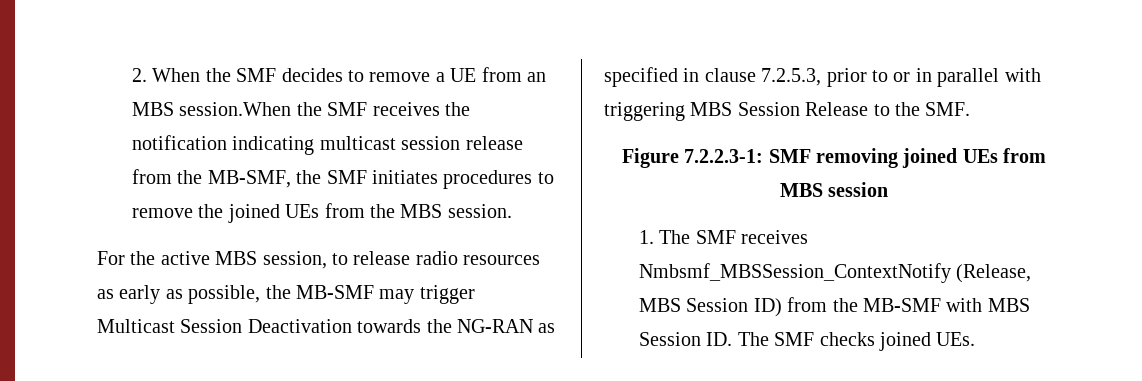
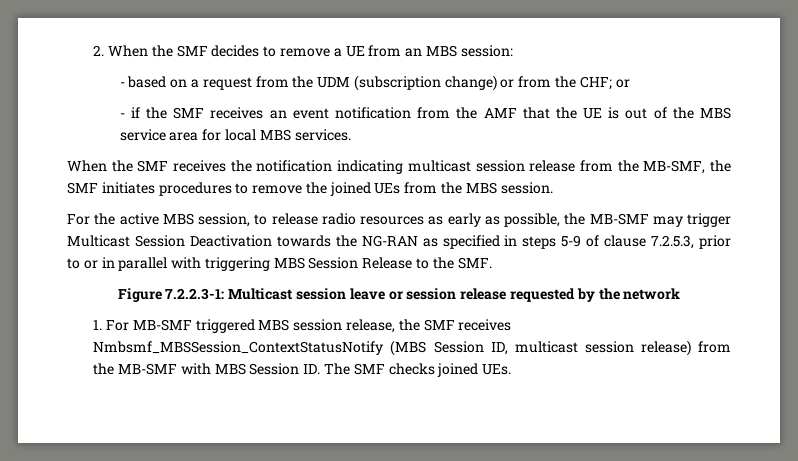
- 2. When the SMF decides to remove a UE from an MBS session.When the SMF receives the notification indicating multicast session release from the MB-SMF, the SMF initiates procedures to remove the joined UEs from the MBS session.
+ 2. When the SMF decides to remove a UE from an MBS session:
+ - based on a request from the UDM (subscription change) or from the CHF; or
+ - if the SMF receives an event notification from the AMF that the UE is out of the MBS service area for local MBS services.
+ When the SMF receives the notification indicating multicast session release from the MB-SMF, the SMF initiates procedures to remove the joined UEs from the MBS session.
- For the active MBS session, to release radio resources as early as possible, the MB-SMF may trigger Multicast Session Deactivation towards the NG-RAN as specified in clause 7.2.5.3, prior to or in parallel with triggering MBS Session Release to the SMF.
+ For the active MBS session, to release radio resources as early as possible, the MB-SMF may trigger Multicast Session Deactivation towards the NG-RAN as specified in steps 5-9 of clause 7.2.5.3, prior to or in parallel with triggering MBS Session Release to the SMF.
- Figure 7.2.2.3-1: SMF removing joined UEs from MBS session
- 1. The SMF receives Nmbsmf_MBSSession_ContextNotify (Release, MBS Session ID) from the MB-SMF with MBS Session ID. The SMF checks joined UEs.
+ Figure 7.2.2.3-1: Multicast session leave or session release requested by the network
+ 1. For MB-SMF triggered MBS session release, the SMF receives Nmbsmf_MBSSession_ContextStatusNotify (MBS Session ID, multicast session release) from the MB-SMF with MBS Session ID. The SMF checks joined UEs.

